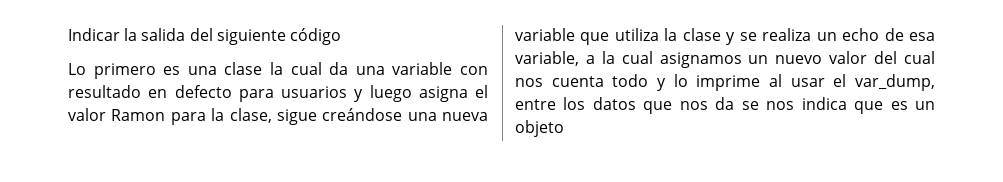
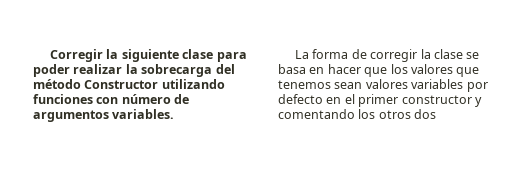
- Indicar la salida del siguiente código
- Lo primero es una clase la cual da una variable con resultado en defecto para usuarios y luego asigna el valor Ramon para la clase, sigue creándose una nueva variable que utiliza la clase y se realiza un echo de esa variable, a la cual asignamos un nuevo valor del cual nos cuenta todo y lo imprime al usar el var_dump, entre los datos que nos da se nos indica que es un objeto
+ Corregir la siguiente clase para poder realizar la sobrecarga del método Constructor utilizando funciones con número de argumentos variables.
+ La forma de corregir la clase se basa en hacer que los valores que tenemos sean valores variables por defecto en el primer constructor y comentando los otros dos

